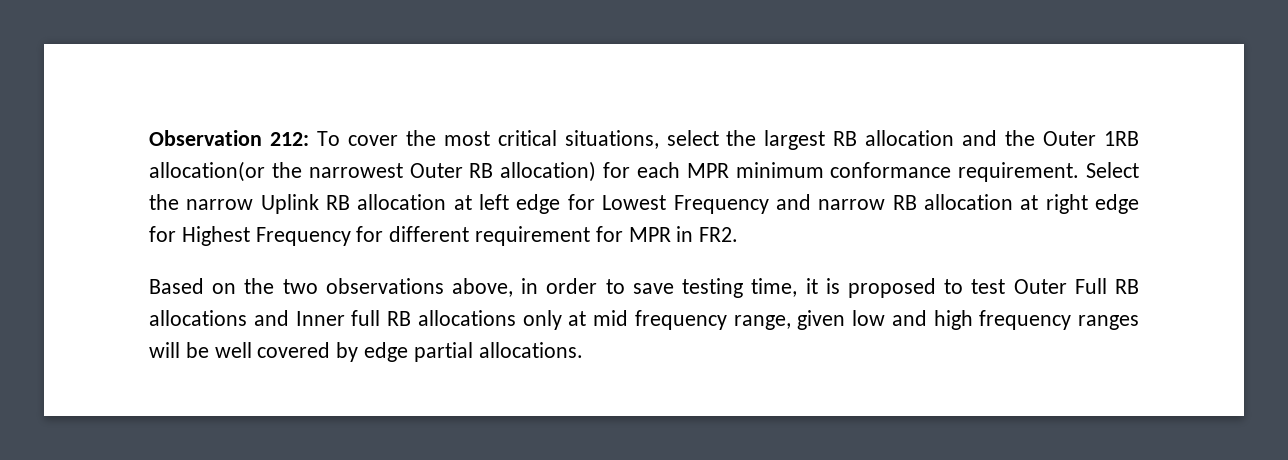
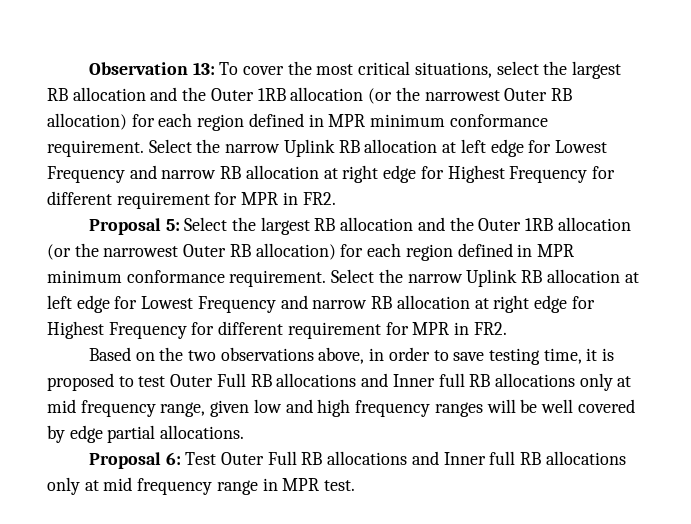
- Observation 212: To cover the most critical situations, select the largest RB allocation and the Outer 1RB allocation(or the narrowest Outer RB allocation) for each MPR minimum conformance requirement.
+ Observation 13: To cover the most critical situations, select the largest RB allocation and the Outer 1RB allocation (or the narrowest Outer RB allocation) for each region defined in MPR minimum conformance requirement. Select the narrow Uplink RB allocation at left edge for Lowest Frequency and narrow RB allocation at right edge for Highest Frequency for different requirement for MPR in FR2.
+ Proposal 5: Select the largest RB allocation and the Outer 1RB allocation (or the narrowest Outer RB allocation) for each region defined in MPR minimum conformance requirement.
+ Proposal 6: Test Outer Full RB allocations and Inner full RB allocations only at mid frequency range in MPR test.

